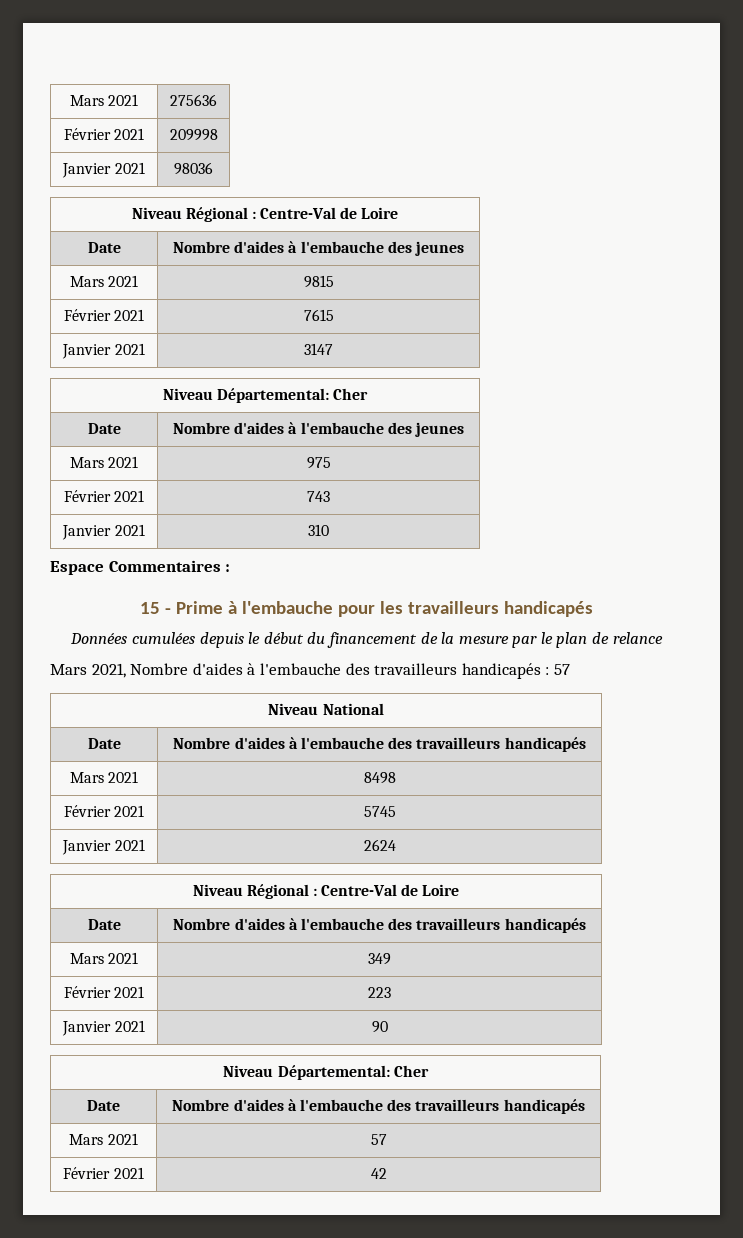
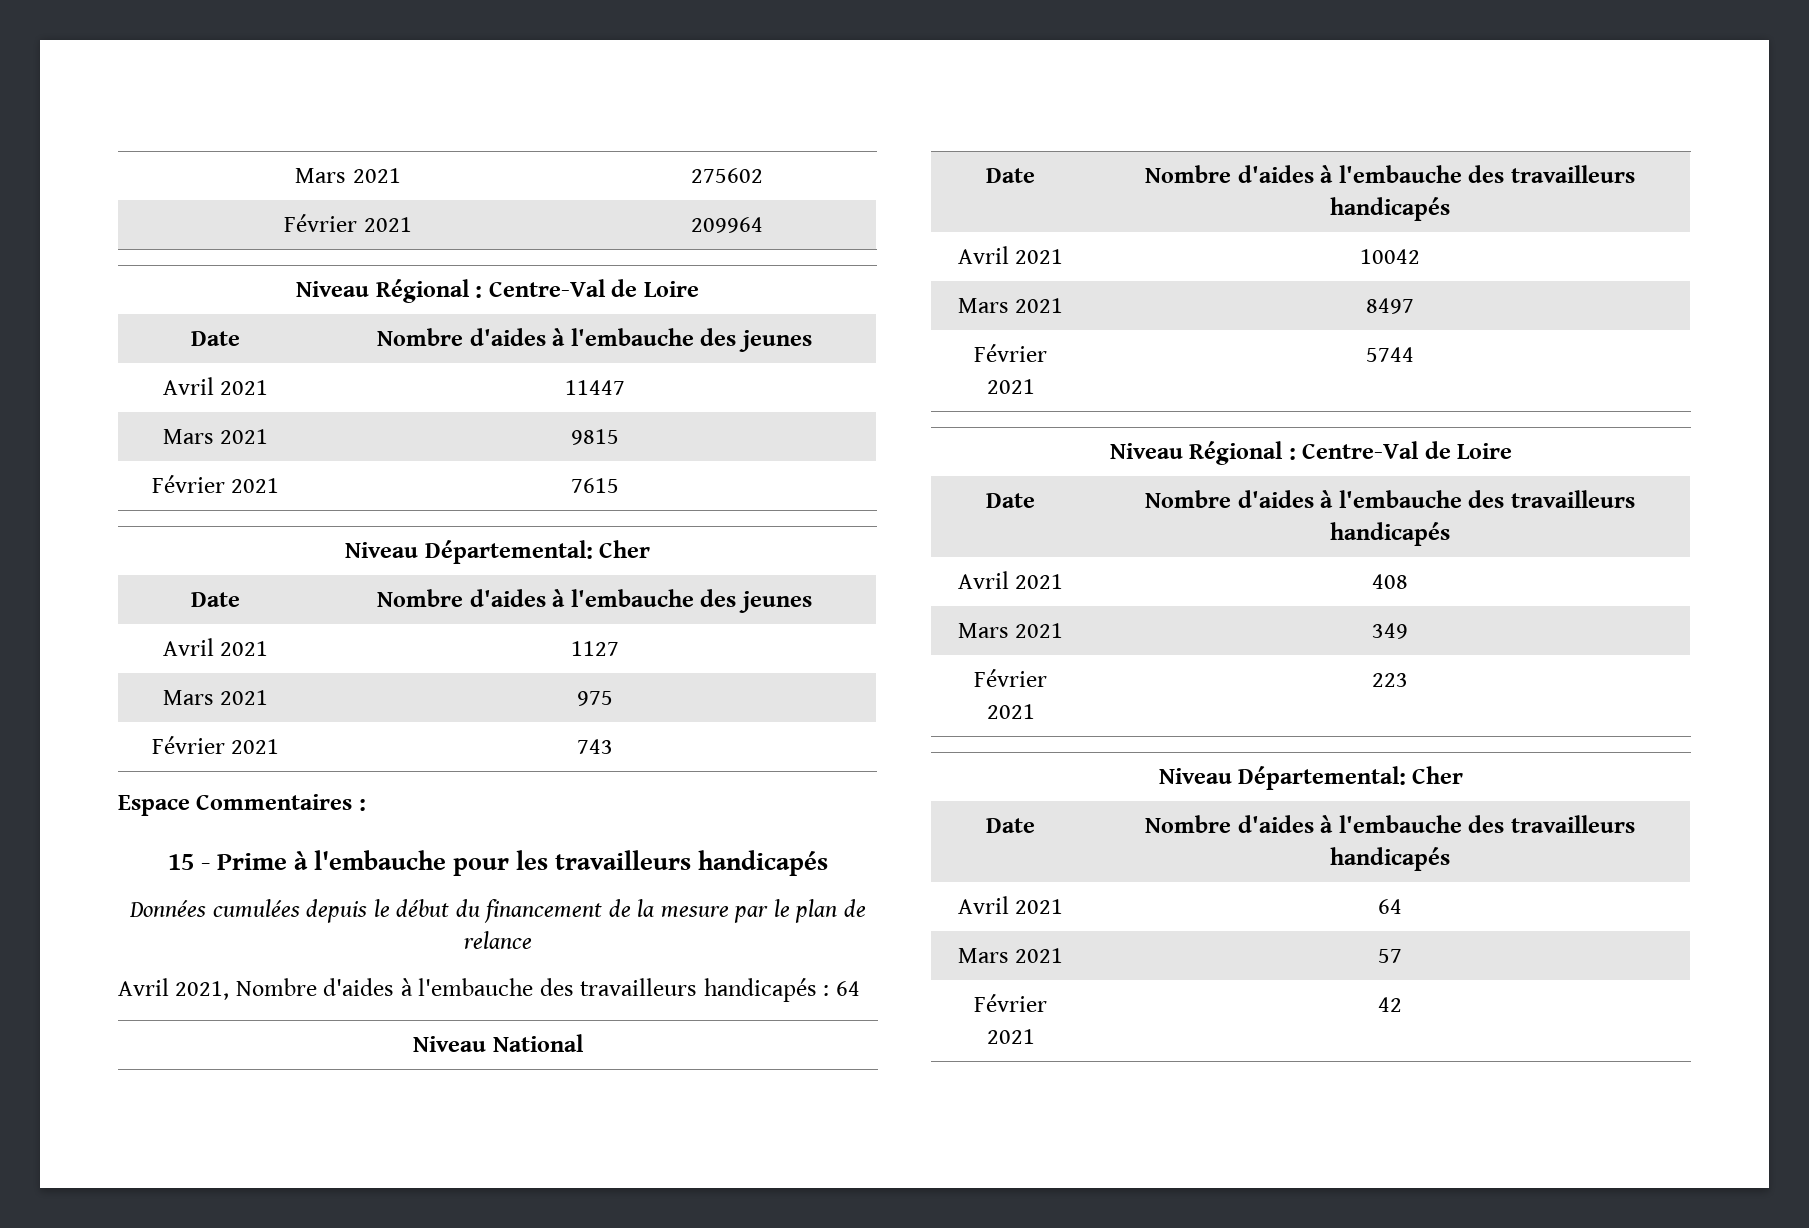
- Mars 2021 | 275636
- Février 2021 | 209998
- Janvier 2021 | 98036
+ Mars 2021 | 275602
+ Février 2021 | 209964
+ Avril 2021 | 11447
- Janvier 2021 | 3147
+ Avril 2021 | 1127
- Janvier 2021 | 310
- Mars 2021, Nombre d'aides à l'embauche des travailleurs handicapés : 57
+ Avril 2021, Nombre d'aides à l'embauche des travailleurs handicapés : 64
- Mars 2021 | 8498
- Février 2021 | 5745
- Janvier 2021 | 2624
+ Avril 2021 | 10042
+ Mars 2021 | 8497
+ Février 2021 | 5744
+ Avril 2021 | 408
- Janvier 2021 | 90
+ Avril 2021 | 64

